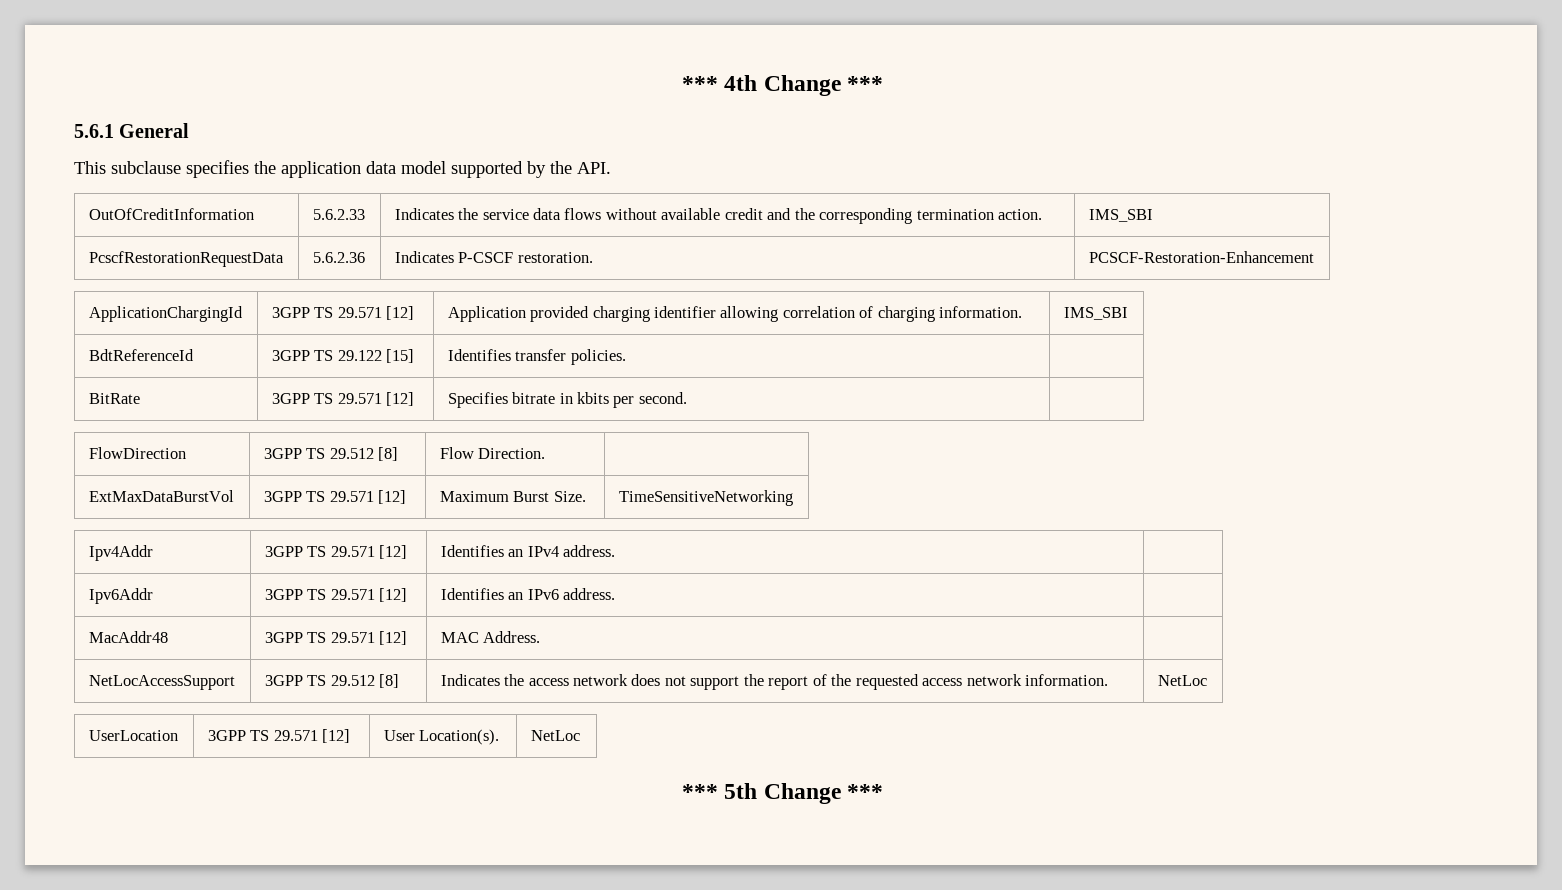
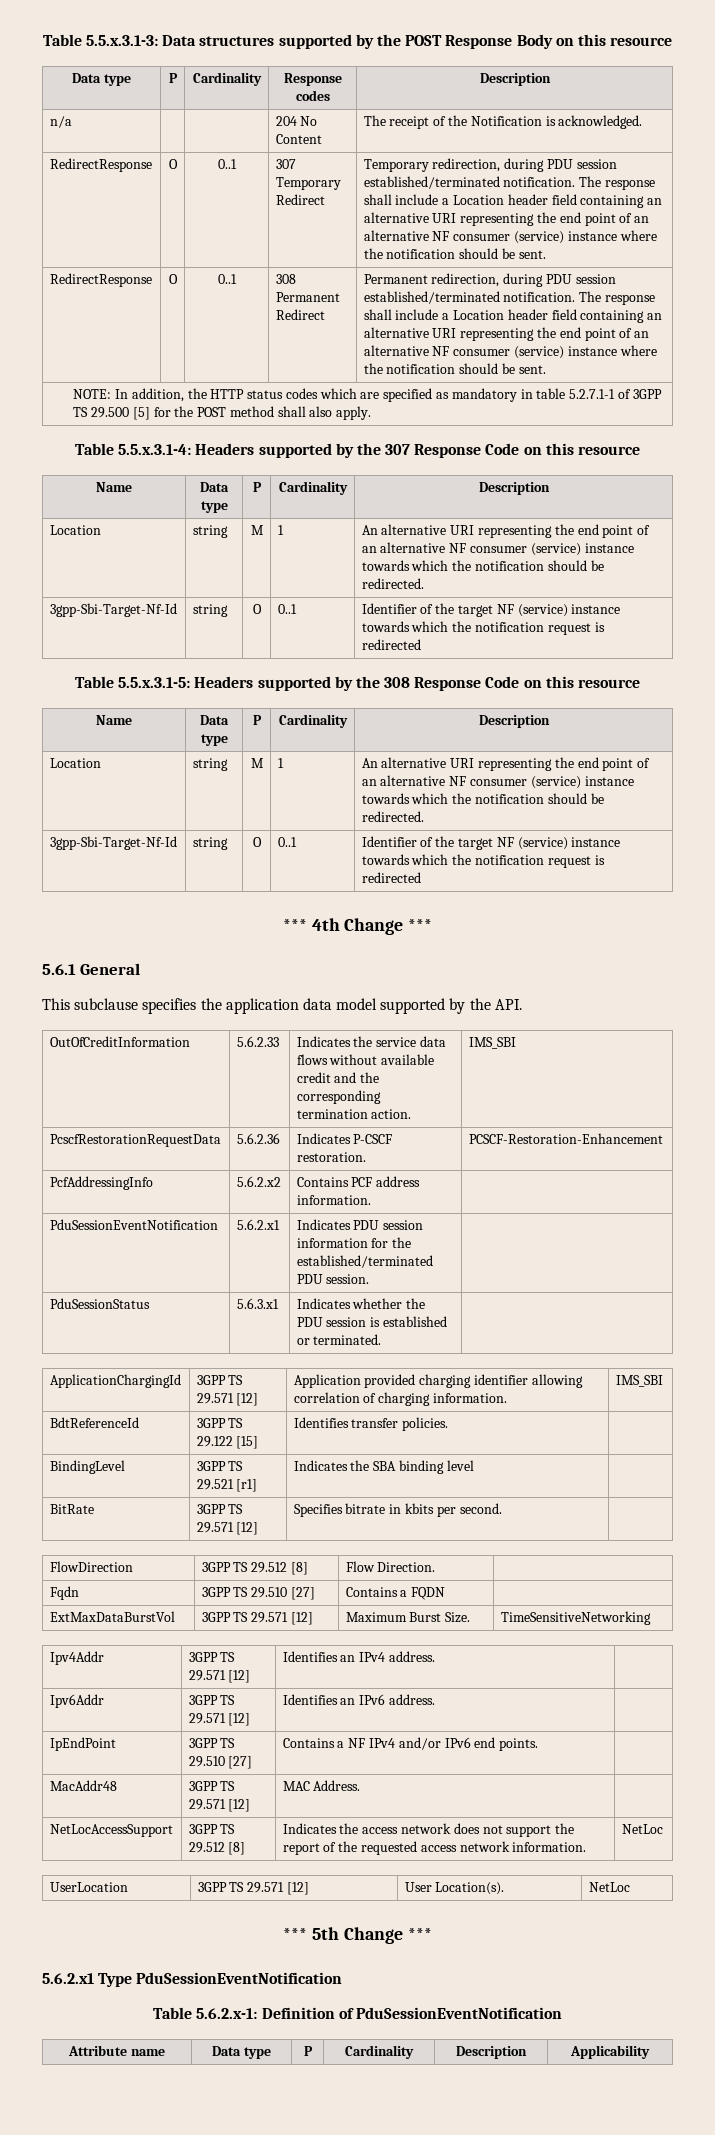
+ Table 5.5.x.3.1-3: Data structures supported by the POST Response Body on this resource
+ Data type | P | Cardinality | Response codes | Description
+ n/a | | | 204 No Content | The receipt of the Notification is acknowledged.
+ RedirectResponse | O | 0..1 | 307 Temporary Redirect | Temporary redirection, during PDU session established/terminated notification. The response shall include a Location header field containing an alternative URI representing the end point of an alternative NF consumer (service) instance where the notification should be sent.
+ RedirectResponse | O | 0..1 | 308 Permanent Redirect | Permanent redirection, during PDU session established/terminated notification. The response shall include a Location header field containing an alternative URI representing the end point of an alternative NF consumer (service) instance where the notification should be sent.
+ NOTE: In addition, the HTTP status codes which are specified as mandatory in table 5.2.7.1-1 of 3GPP TS 29.500 [5] for the POST method shall also apply.
+ Table 5.5.x.3.1-4: Headers supported by the 307 Response Code on this resource
+ Name | Data type | P | Cardinality | Description
+ Location | string | M | 1 | An alternative URI representing the end point of an alternative NF consumer (service) instance towards which the notification should be redirected.
+ 3gpp-Sbi-Target-Nf-Id | string | O | 0..1 | Identifier of the target NF (service) instance towards which the notification request is redirected
+ Table 5.5.x.3.1-5: Headers supported by the 308 Response Code on this resource
+ Name | Data type | P | Cardinality | Description
+ Location | string | M | 1 | An alternative URI representing the end point of an alternative NF consumer (service) instance towards which the notification should be redirected.
+ 3gpp-Sbi-Target-Nf-Id | string | O | 0..1 | Identifier of the target NF (service) instance towards which the notification request is redirected
+ PcfAddressingInfo | 5.6.2.x2 | Contains PCF address information. |
+ PduSessionEventNotification | 5.6.2.x1 | Indicates PDU session information for the established/terminated PDU session. |
+ PduSessionStatus | 5.6.3.x1 | Indicates whether the PDU session is established or terminated. |
+ BindingLevel | 3GPP TS 29.521 [r1] | Indicates the SBA binding level |
+ Fqdn | 3GPP TS 29.510 [27] | Contains a FQDN |
+ IpEndPoint | 3GPP TS 29.510 [27] | Contains a NF IPv4 and/or IPv6 end points. |
+ 5.6.2.x1 Type PduSessionEventNotification
+ Table 5.6.2.x-1: Definition of PduSessionEventNotification
+ Attribute name | Data type | P | Cardinality | Description | Applicability

